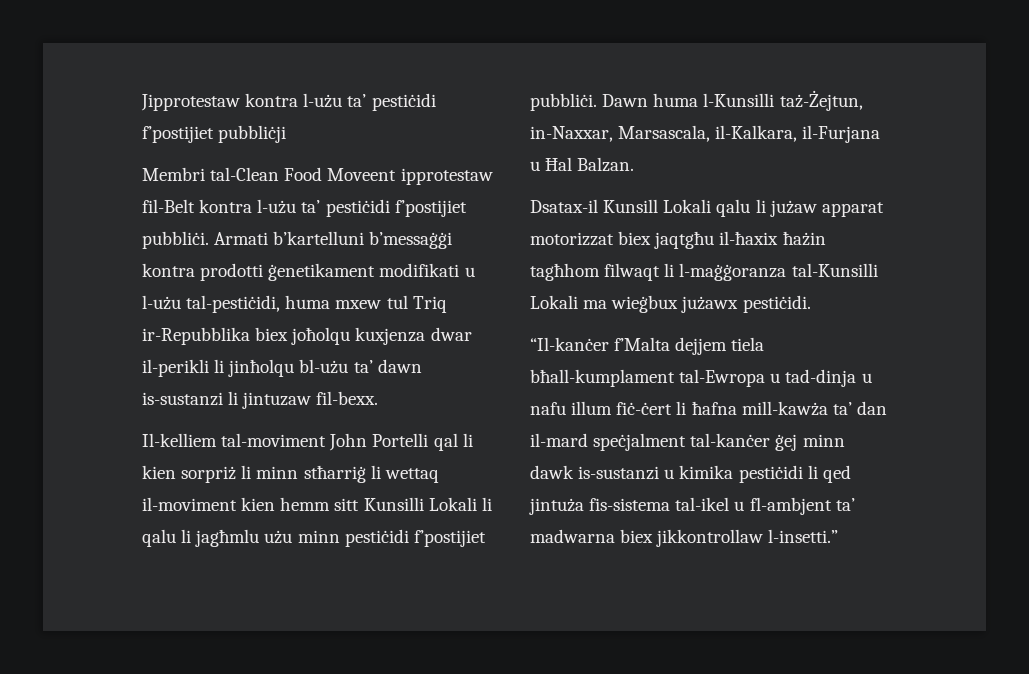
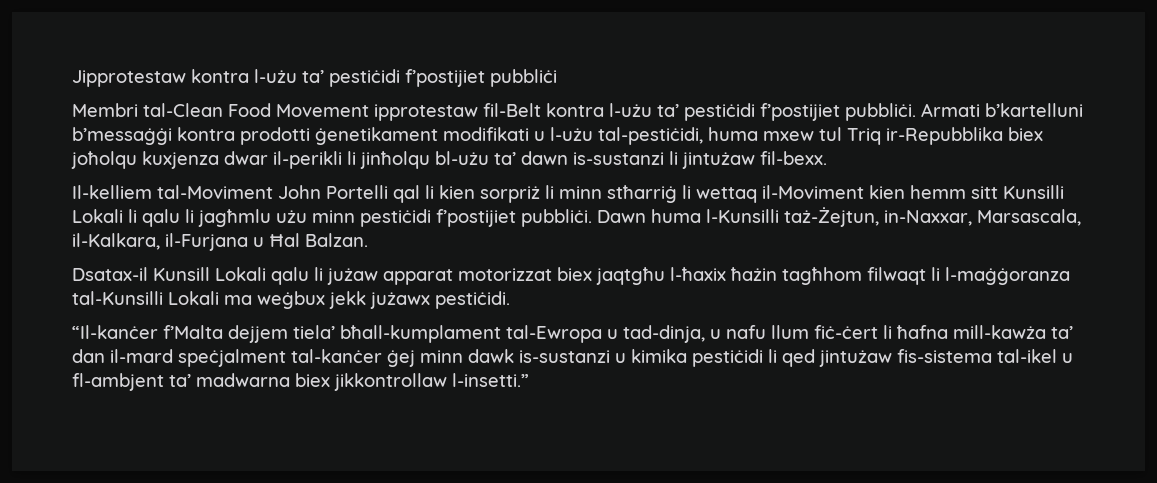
- Jipprotestaw kontra l-użu ta’ pestiċidi f’postijiet pubbliċji
+ Jipprotestaw kontra l-użu ta’ pestiċidi f’postijiet pubbliċi
- Membri tal-Clean Food Moveent ipprotestaw fil-Belt kontra l-użu ta’ pestiċidi f’postijiet pubbliċi.
+ Membri tal-Clean Food Movement ipprotestaw fil-Belt kontra l-użu ta’ pestiċidi f’postijiet pubbliċi.
- Armati b’kartelluni b’messaġġi kontra prodotti ġenetikament modifikati u l-użu tal-pestiċidi, huma mxew tul Triq ir-Repubblika biex joħolqu kuxjenza dwar il-perikli li jinħolqu bl-użu ta’ dawn is-sustanzi li jintuzaw fil-bexx.
+ Armati b’kartelluni b’messaġġi kontra prodotti ġenetikament modifikati u l-użu tal-pestiċidi, huma mxew tul Triq ir-Repubblika biex joħolqu kuxjenza dwar il-perikli li jinħolqu bl-użu ta’ dawn is-sustanzi li jintużaw fil-bexx.
- Il-kelliem tal-moviment John Portelli qal li kien sorpriż li minn stħarriġ li wettaq il-moviment kien hemm sitt Kunsilli Lokali li qalu li jagħmlu użu minn pestiċidi f’postijiet pubbliċi.
+ Il-kelliem tal-Moviment John Portelli qal li kien sorpriż li minn stħarriġ li wettaq il-Moviment kien hemm sitt Kunsilli Lokali li qalu li jagħmlu użu minn pestiċidi f’postijiet pubbliċi.
- Dsatax-il Kunsill Lokali qalu li jużaw apparat motorizzat biex jaqtgħu il-ħaxix ħażin tagħhom filwaqt li l-maġġoranza tal-Kunsilli Lokali ma wieġbux jużawx pestiċidi.
+ Dsatax-il Kunsill Lokali qalu li jużaw apparat motorizzat biex jaqtgħu l-ħaxix ħażin tagħhom filwaqt li l-maġġoranza tal-Kunsilli Lokali ma weġbux jekk jużawx pestiċidi.
- “Il-kanċer f’Malta dejjem tiela bħall-kumplament tal-Ewropa u tad-dinja u nafu illum fiċ-ċert li ħafna mill-kawża ta’ dan il-mard speċjalment tal-kanċer ġej minn dawk is-sustanzi u kimika pestiċidi li qed jintuża fis-sistema tal-ikel u fl-ambjent ta’ madwarna biex jikkontrollaw l-insetti.”
+ “Il-kanċer f’Malta dejjem tiela’ bħall-kumplament tal-Ewropa u tad-dinja, u nafu llum fiċ-ċert li ħafna mill-kawża ta’ dan il-mard speċjalment tal-kanċer ġej minn dawk is-sustanzi u kimika pestiċidi li qed jintużaw fis-sistema tal-ikel u fl-ambjent ta’ madwarna biex jikkontrollaw l-insetti.”

